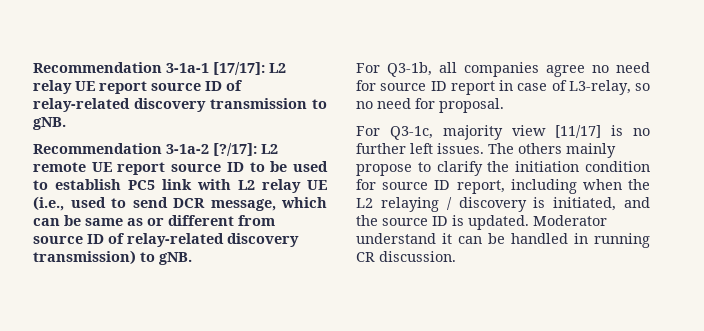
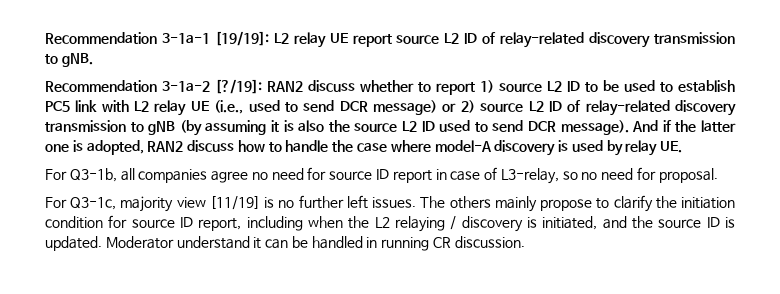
- Recommendation 3-1a-1 [17/17]: L2 relay UE report source ID of relay-related discovery transmission to gNB.
+ Recommendation 3-1a-1 [19/19]: L2 relay UE report source L2 ID of relay-related discovery transmission to gNB.
- Recommendation 3-1a-2 [?/17]: L2 remote UE report source ID to be used to establish PC5 link with L2 relay UE (i.e., used to send DCR message, which can be same as or different from source ID of relay-related discovery transmission) to gNB.
+ Recommendation 3-1a-2 [?/19]: RAN2 discuss whether to report 1) source L2 ID to be used to establish PC5 link with L2 relay UE (i.e., used to send DCR message) or 2) source L2 ID of relay-related discovery transmission to gNB (by assuming it is also the source L2 ID used to send DCR message). And if the latter one is adopted, RAN2 discuss how to handle the case where model-A discovery is used by relay UE.
- For Q3-1c, majority view [11/17] is no further left issues.
+ For Q3-1c, majority view [11/19] is no further left issues.

